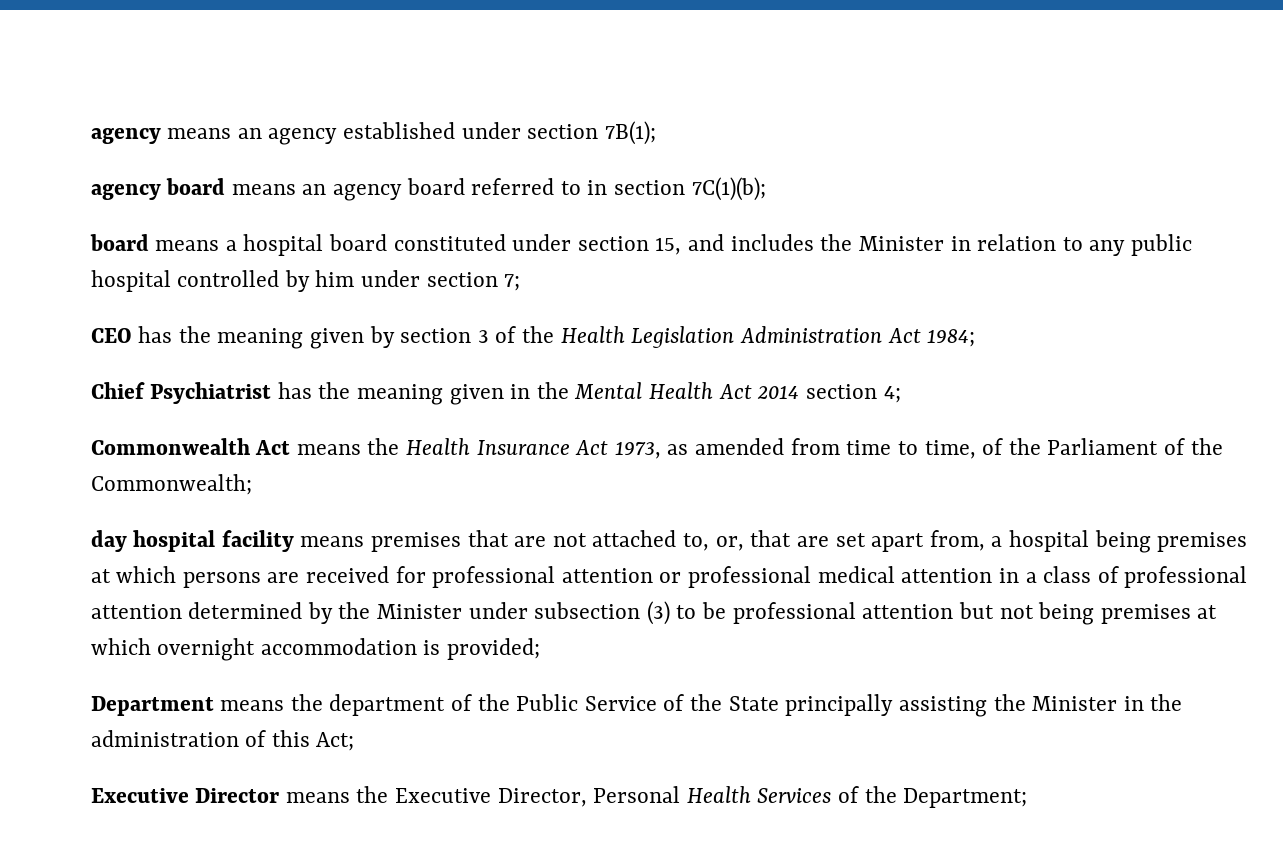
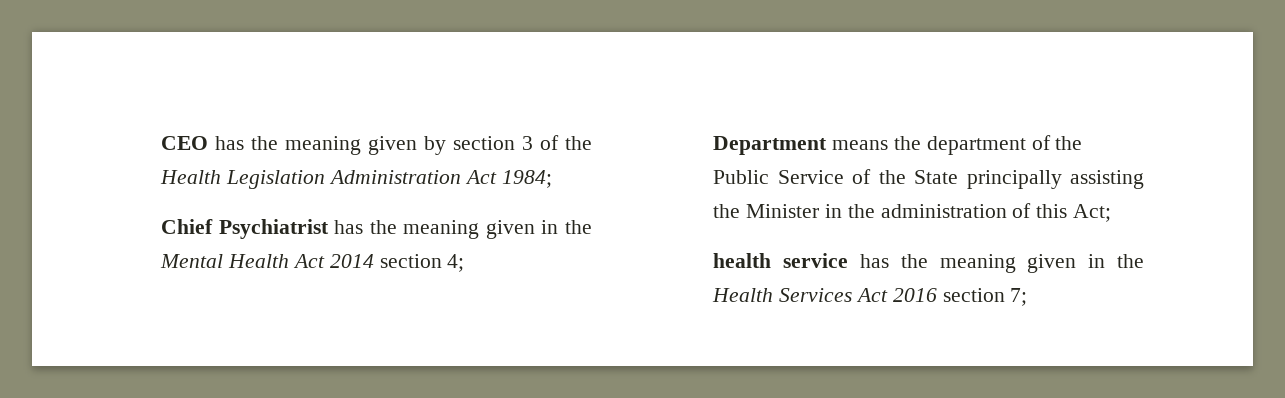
- agency means an agency established under section 7B(1);
- agency board means an agency board referred to in section 7C(1)(b);
- board means a hospital board constituted under section 15, and includes the Minister in relation to any public hospital controlled by him under section 7;
- Commonwealth Act means the Health Insurance Act 1973, as amended from time to time, of the Parliament of the Commonwealth;
- day hospital facility means premises that are not attached to, or, that are set apart from, a hospital being premises at which persons are received for professional attention or professional medical attention in a class of professional attention determined by the Minister under subsection (3) to be professional attention but not being premises at which overnight accommodation is provided;
- Executive Director means the Executive Director, Personal Health Services of the Department;
+ health service has the meaning given in the Health Services Act 2016 section 7;

